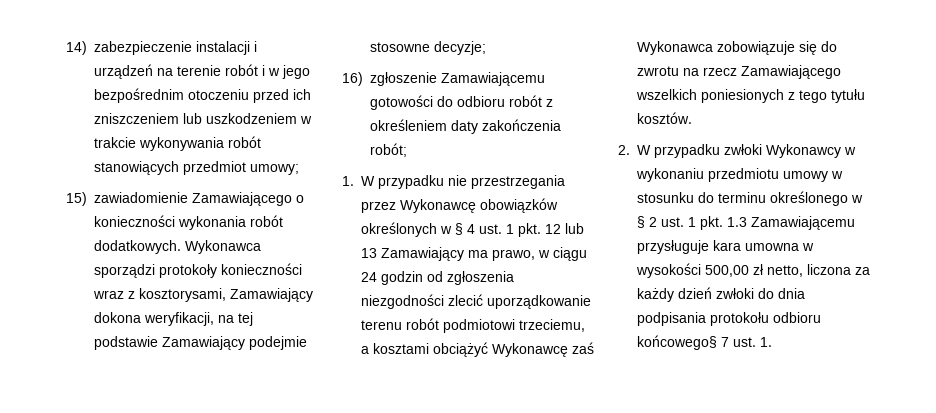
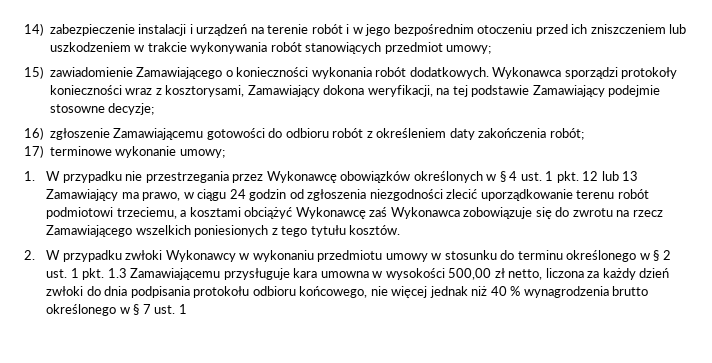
+ 17) terminowe wykonanie umowy;
- 2. W przypadku zwłoki Wykonawcy w wykonaniu przedmiotu umowy w stosunku do terminu określonego w § 2 ust. 1 pkt. 1.3 Zamawiającemu przysługuje kara umowna w wysokości 500,00 zł netto, liczona za każdy dzień zwłoki do dnia podpisania protokołu odbioru końcowego§ 7 ust. 1.
+ 2. W przypadku zwłoki Wykonawcy w wykonaniu przedmiotu umowy w stosunku do terminu określonego w § 2 ust. 1 pkt. 1.3 Zamawiającemu przysługuje kara umowna w wysokości 500,00 zł netto, liczona za każdy dzień zwłoki do dnia podpisania protokołu odbioru końcowego, nie więcej jednak niż 40 % wynagrodzenia brutto określonego w § 7 ust. 1

